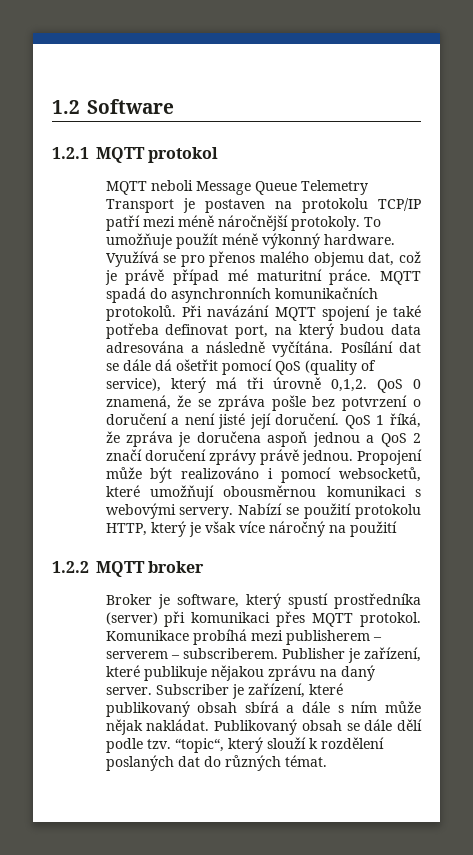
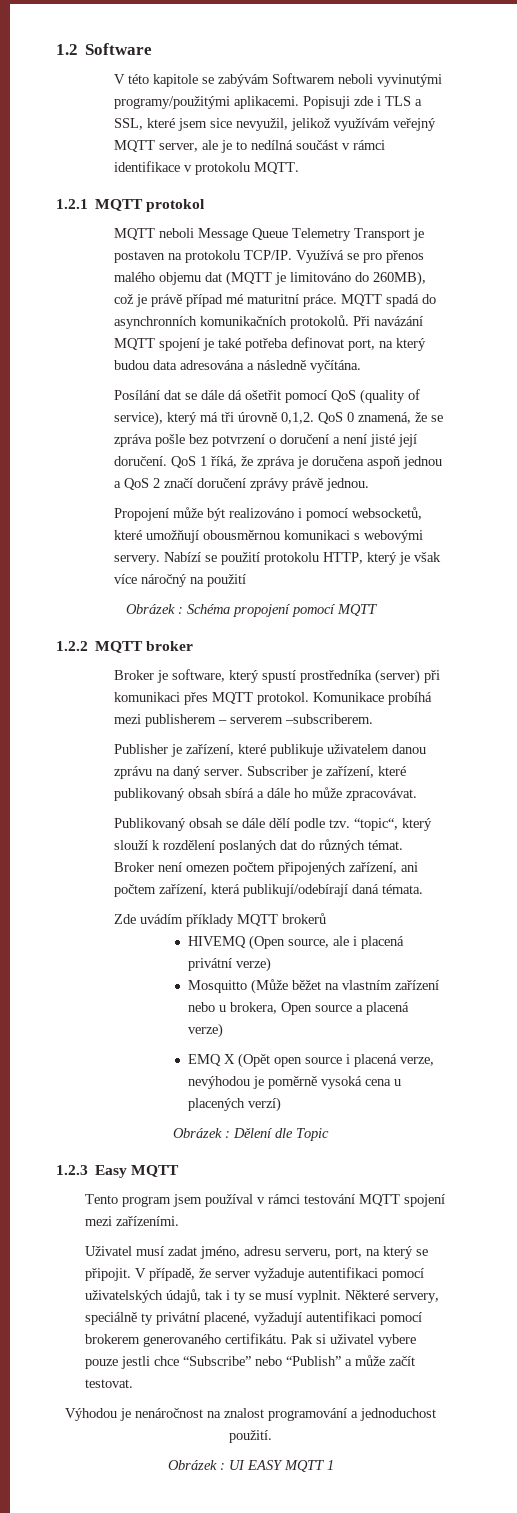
+ V této kapitole se zabývám Softwarem neboli vyvinutými programy/použitými aplikacemi. Popisuji zde i TLS a SSL, které jsem sice nevyužil, jelikož využívám veřejný MQTT server, ale je to nedílná součást v rámci identifikace v protokolu MQTT.
- MQTT neboli Message Queue Telemetry Transport je postaven na protokolu TCP/IP patří mezi méně náročnější protokoly. To umožňuje použít méně výkonný hardware.
+ MQTT neboli Message Queue Telemetry Transport je postaven na protokolu TCP/IP.
- Využívá se pro přenos malého objemu dat, což je právě případ mé maturitní práce.
+ Využívá se pro přenos malého objemu dat (MQTT je limitováno do 260MB), což je právě případ mé maturitní práce.
- Při navázání MQTT spojení je také potřeba definovat port, na který budou data adresována a následně vyčítána. Posílání dat se dále dá ošetřit pomocí QoS (quality of service), který má tři úrovně 0,1,2.
+ Při navázání MQTT spojení je také potřeba definovat port, na který budou data adresována a následně vyčítána.
+ Posílání dat se dále dá ošetřit pomocí QoS (quality of service), který má tři úrovně 0,1,2.
- QoS 1 říká, že zpráva je doručena aspoň jednou a QoS 2 značí doručení zprávy právě jednou. Propojení může být realizováno i pomocí websocketů, které umožňují obousměrnou komunikaci s webovými servery.
+ QoS 1 říká, že zpráva je doručena aspoň jednou a QoS 2 značí doručení zprávy právě jednou.
+ Propojení může být realizováno i pomocí websocketů, které umožňují obousměrnou komunikaci s webovými servery.
+ Obrázek : Schéma propojení pomocí MQTT
- Komunikace probíhá mezi publisherem – serverem – subscriberem. Publisher je zařízení, které publikuje nějakou zprávu na daný server.
+ Komunikace probíhá mezi publisherem – serverem –subscriberem.
+ Publisher je zařízení, které publikuje uživatelem danou zprávu na daný server.
- Subscriber je zařízení, které publikovaný obsah sbírá a dále s ním může nějak nakládat. Publikovaný obsah se dále dělí podle tzv.
+ Subscriber je zařízení, které publikovaný obsah sbírá a dále ho může zpracovávat.
+ Publikovaný obsah se dále dělí podle tzv.
+ Broker není omezen počtem připojených zařízení, ani počtem zařízení, která publikují/odebírají daná témata.
+ Zde uvádím příklady MQTT brokerů
+ HIVEMQ (Open source, ale i placená privátní verze)
+ Mosquitto (Může běžet na vlastním zařízení nebo u brokera, Open source a placená verze)
+ EMQ X (Opět open source i placená verze, nevýhodou je poměrně vysoká cena u placených verzí)
+ Obrázek : Dělení dle Topic
+ 1.2.3 Easy MQTT
+ Tento program jsem používal v rámci testování MQTT spojení mezi zařízeními.
+ Uživatel musí zadat jméno, adresu serveru, port, na který se připojit. V případě, že server vyžaduje autentifikaci pomocí uživatelských údajů, tak i ty se musí vyplnit. Některé servery, speciálně ty privátní placené, vyžadují autentifikaci pomocí brokerem generovaného certifikátu. Pak si uživatel vybere pouze jestli chce “Subscribe” nebo “Publish” a může začít testovat.
+ Výhodou je nenáročnost na znalost programování a jednoduchost použití.
+ Obrázek : UI EASY MQTT 1

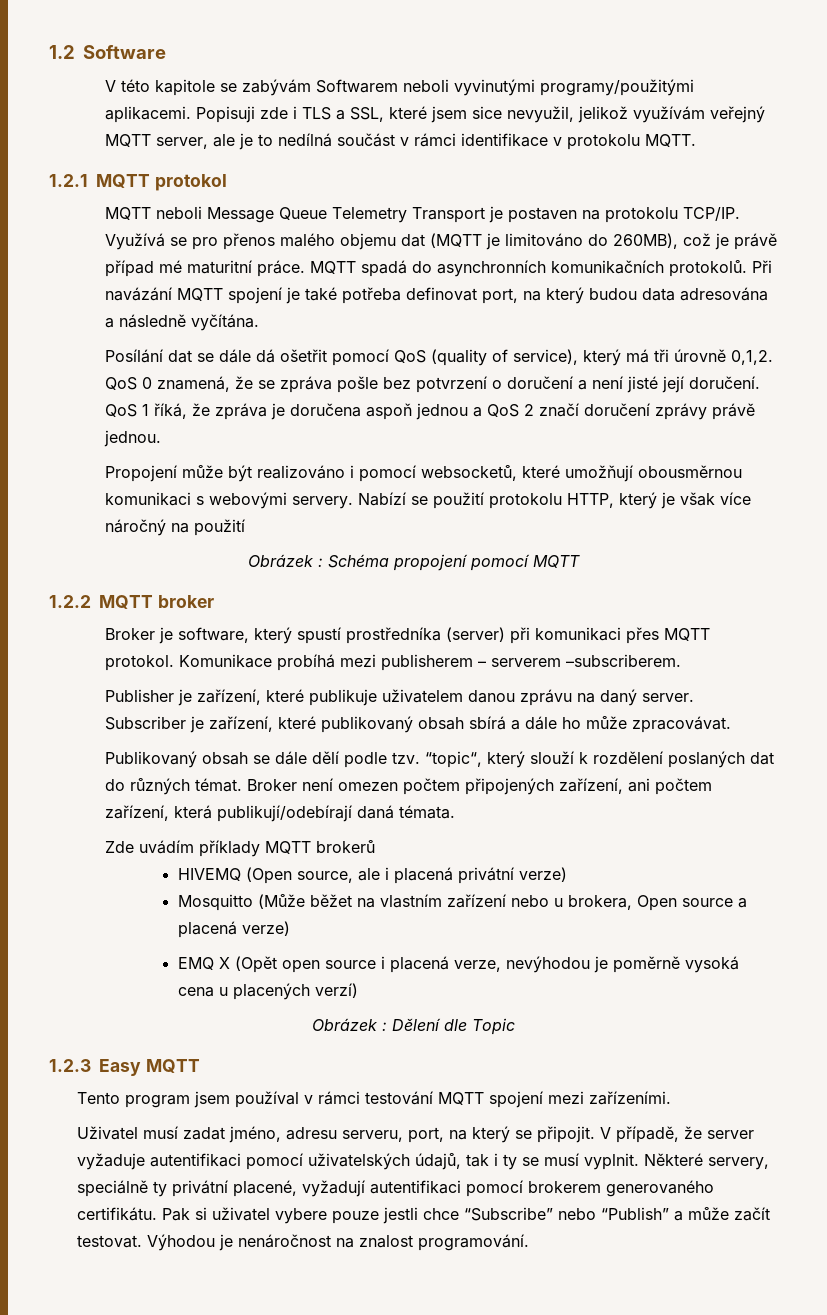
- Pak si uživatel vybere pouze jestli chce “Subscribe” nebo “Publish” a může začít testovat.
- Výhodou je nenáročnost na znalost programování a jednoduchost použití.
- Obrázek : UI EASY MQTT 1
+ Pak si uživatel vybere pouze jestli chce “Subscribe” nebo “Publish” a může začít testovat. Výhodou je nenáročnost na znalost programování.

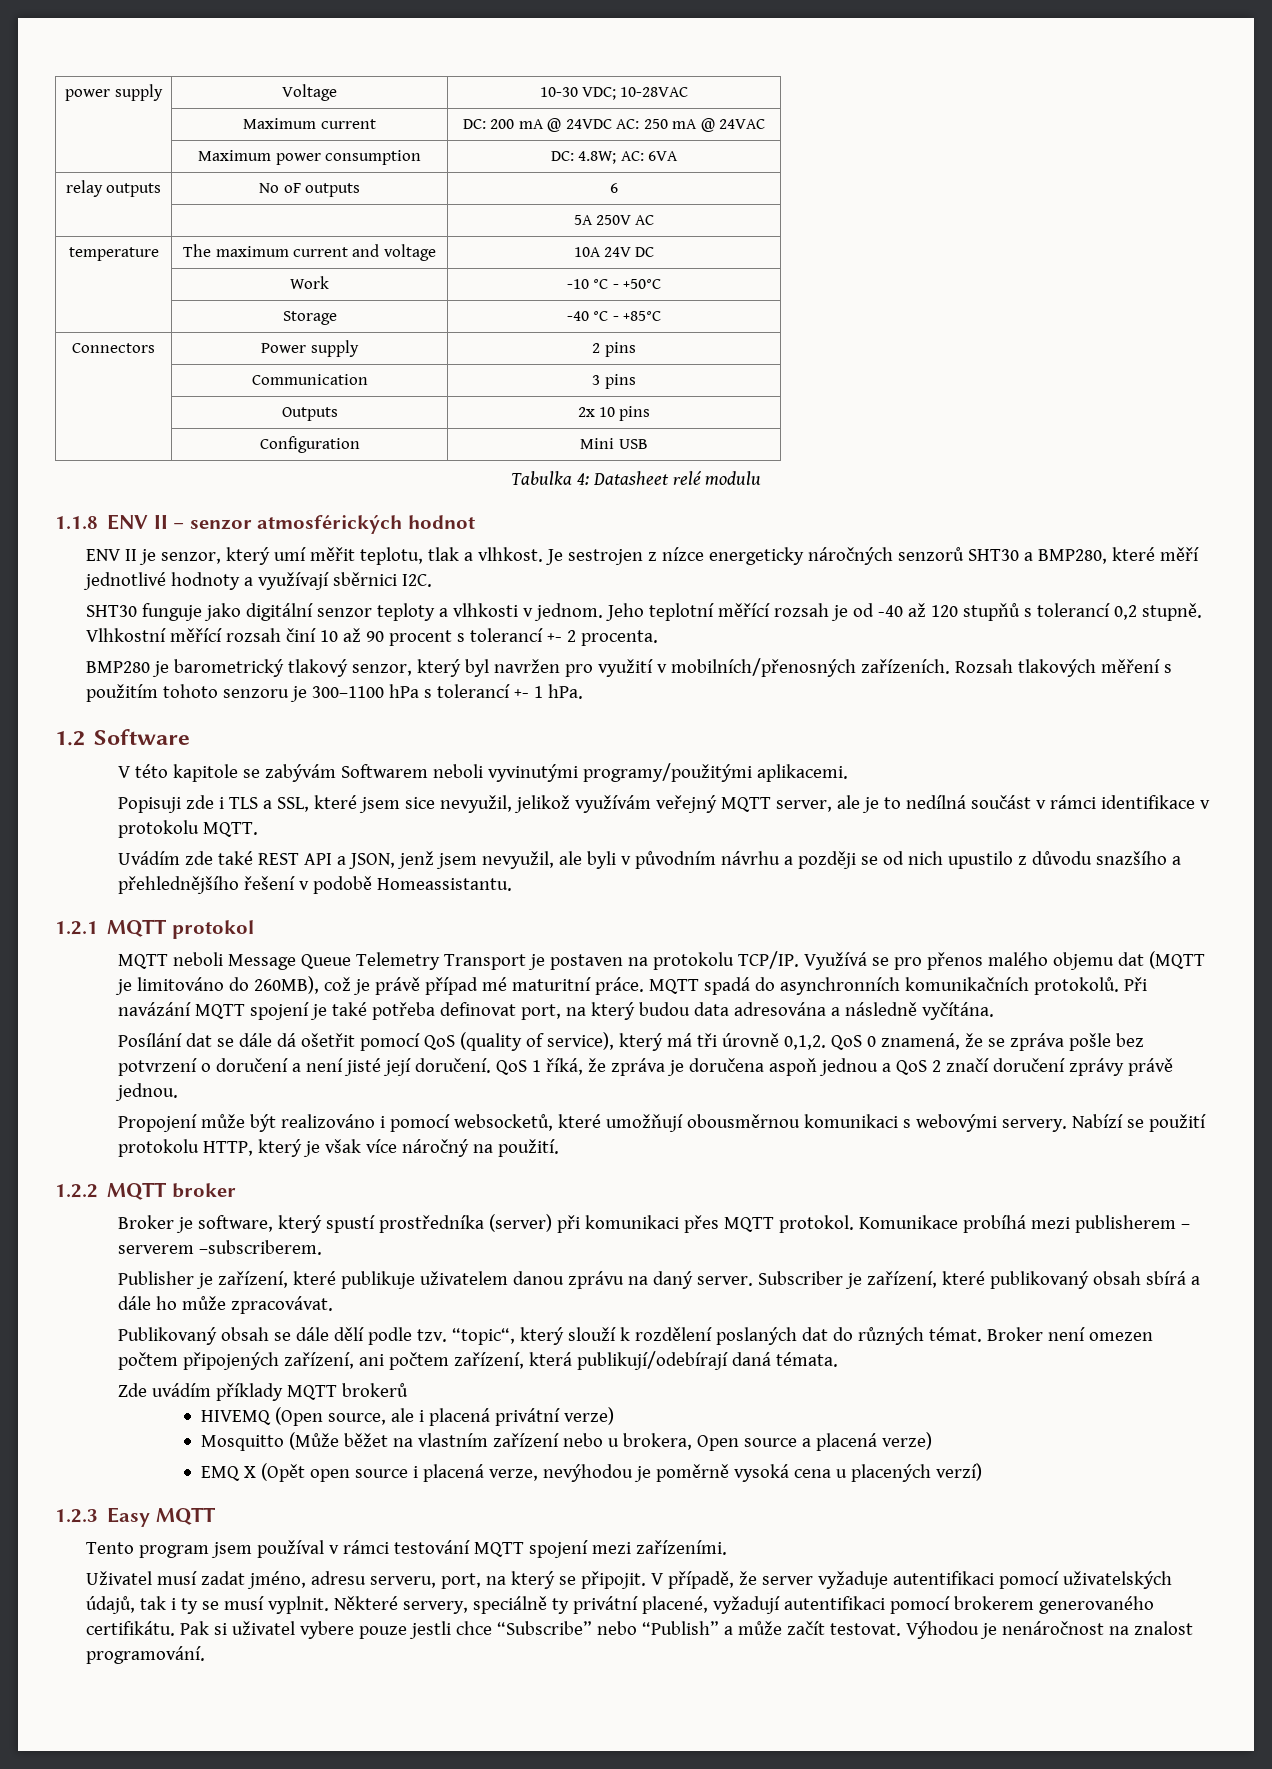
+ power supply | Voltage | 10-30 VDC; 10-28VAC
+ | Maximum current | DC: 200 mA @ 24VDC AC: 250 mA @ 24VAC
+ | Maximum power consumption | DC: 4.8W; AC: 6VA
+ relay outputs | No oF outputs | 6
+ | | 5A 250V AC
+ temperature | The maximum current and voltage | 10A 24V DC
+ | Work | -10 °C - +50°C
+ | Storage | -40 °C - +85°C
+ Connectors | Power supply | 2 pins
+ | Communication | 3 pins
+ | Outputs | 2x 10 pins
+ | Configuration | Mini USB
+ Tabulka 4: Datasheet relé modulu
+ 1.1.8 ENV II – senzor atmosférických hodnot
+ ENV II je senzor, který umí měřit teplotu, tlak a vlhkost. Je sestrojen z nízce energeticky náročných senzorů SHT30 a BMP280, které měří jednotlivé hodnoty a využívají sběrnici I2C.
+ SHT30 funguje jako digitální senzor teploty a vlhkosti v jednom. Jeho teplotní měřící rozsah je od -40 až 120 stupňů s tolerancí 0,2 stupně. Vlhkostní měřící rozsah činí 10 až 90 procent s tolerancí +- 2 procenta.
+ BMP280 je barometrický tlakový senzor, který byl navržen pro využití v mobilních/přenosných zařízeních. Rozsah tlakových měření s použitím tohoto senzoru je 300–1100 hPa s tolerancí +- 1 hPa.
- V této kapitole se zabývám Softwarem neboli vyvinutými programy/použitými aplikacemi. Popisuji zde i TLS a SSL, které jsem sice nevyužil, jelikož využívám veřejný MQTT server, ale je to nedílná součást v rámci identifikace v protokolu MQTT.
+ V této kapitole se zabývám Softwarem neboli vyvinutými programy/použitými aplikacemi.
+ Popisuji zde i TLS a SSL, které jsem sice nevyužil, jelikož využívám veřejný MQTT server, ale je to nedílná součást v rámci identifikace v protokolu MQTT.
+ Uvádím zde také REST API a JSON, jenž jsem nevyužil, ale byli v původním návrhu a později se od nich upustilo z důvodu snazšího a přehlednějšího řešení v podobě Homeassistantu.
- Nabízí se použití protokolu HTTP, který je však více náročný na použití
- Obrázek : Schéma propojení pomocí MQTT
+ Nabízí se použití protokolu HTTP, který je však více náročný na použití.
- Obrázek : Dělení dle Topic

